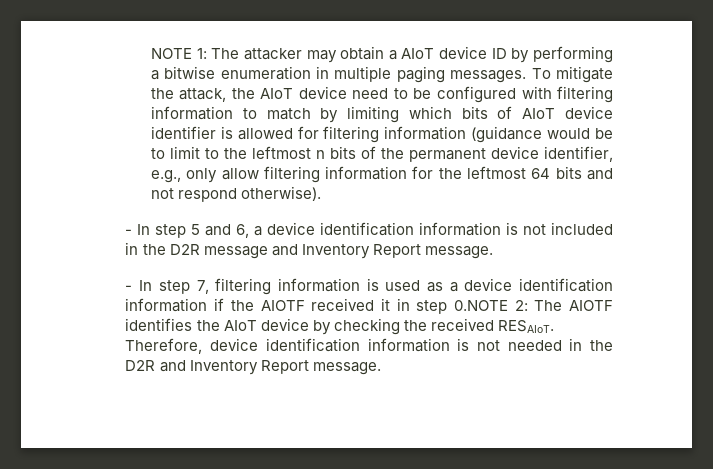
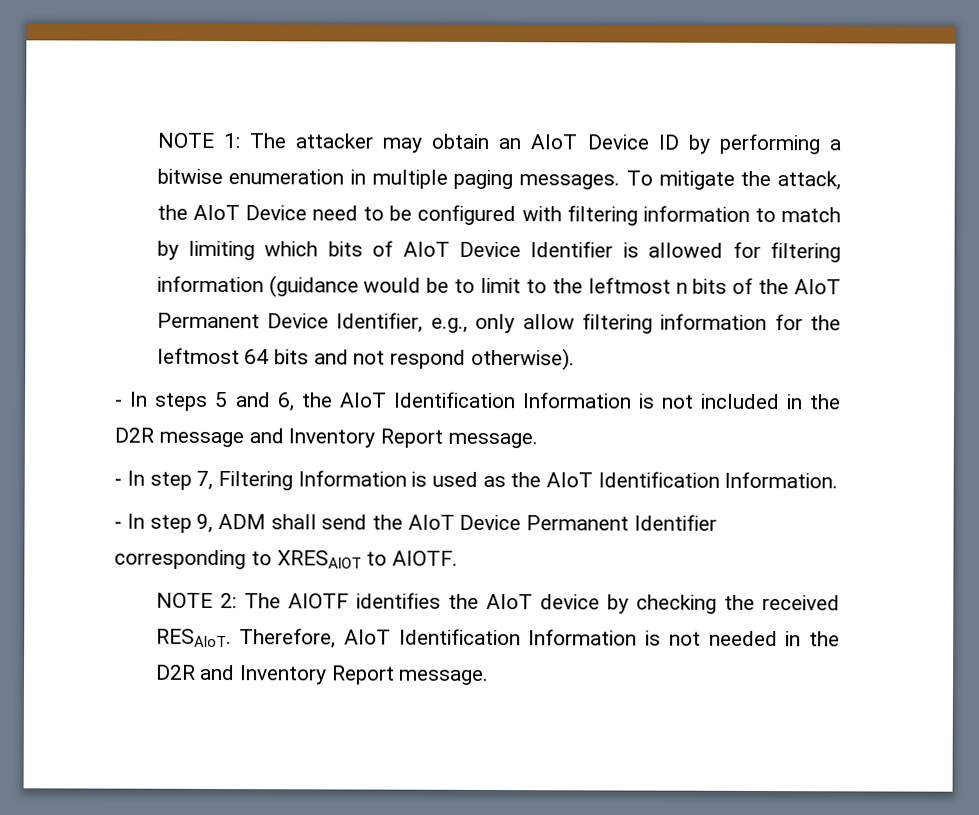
- NOTE 1: The attacker may obtain a AIoT device ID by performing a bitwise enumeration in multiple paging messages.
+ NOTE 1: The attacker may obtain an AIoT Device ID by performing a bitwise enumeration in multiple paging messages.
- To mitigate the attack, the AIoT device need to be configured with filtering information to match by limiting which bits of AIoT device identifier is allowed for filtering information (guidance would be to limit to the leftmost n bits of the permanent device identifier, e.g., only allow filtering information for the leftmost 64 bits and not respond otherwise).
+ To mitigate the attack, the AIoT Device need to be configured with filtering information to match by limiting which bits of AIoT Device Identifier is allowed for filtering information (guidance would be to limit to the leftmost n bits of the AIoT Permanent Device Identifier, e.g., only allow filtering information for the leftmost 64 bits and not respond otherwise).
- - In step 5 and 6, a device identification information is not included in the D2R message and Inventory Report message.
+ - In steps 5 and 6, the AIoT Identification Information is not included in the D2R message and Inventory Report message.
- - In step 7, filtering information is used as a device identification information if the AIOTF received it in step 0.NOTE 2: The AIOTF identifies the AIoT device by checking the received RESAIoT.
+ - In step 7, Filtering Information is used as the AIoT Identification Information.
+ - In step 9, ADM shall send the AIoT Device Permanent Identifier corresponding to XRESAIOT to AIOTF.
+ NOTE 2: The AIOTF identifies the AIoT device by checking the received RESAIoT.
- Therefore, device identification information is not needed in the D2R and Inventory Report message.
+ Therefore, AIoT Identification Information is not needed in the D2R and Inventory Report message.

